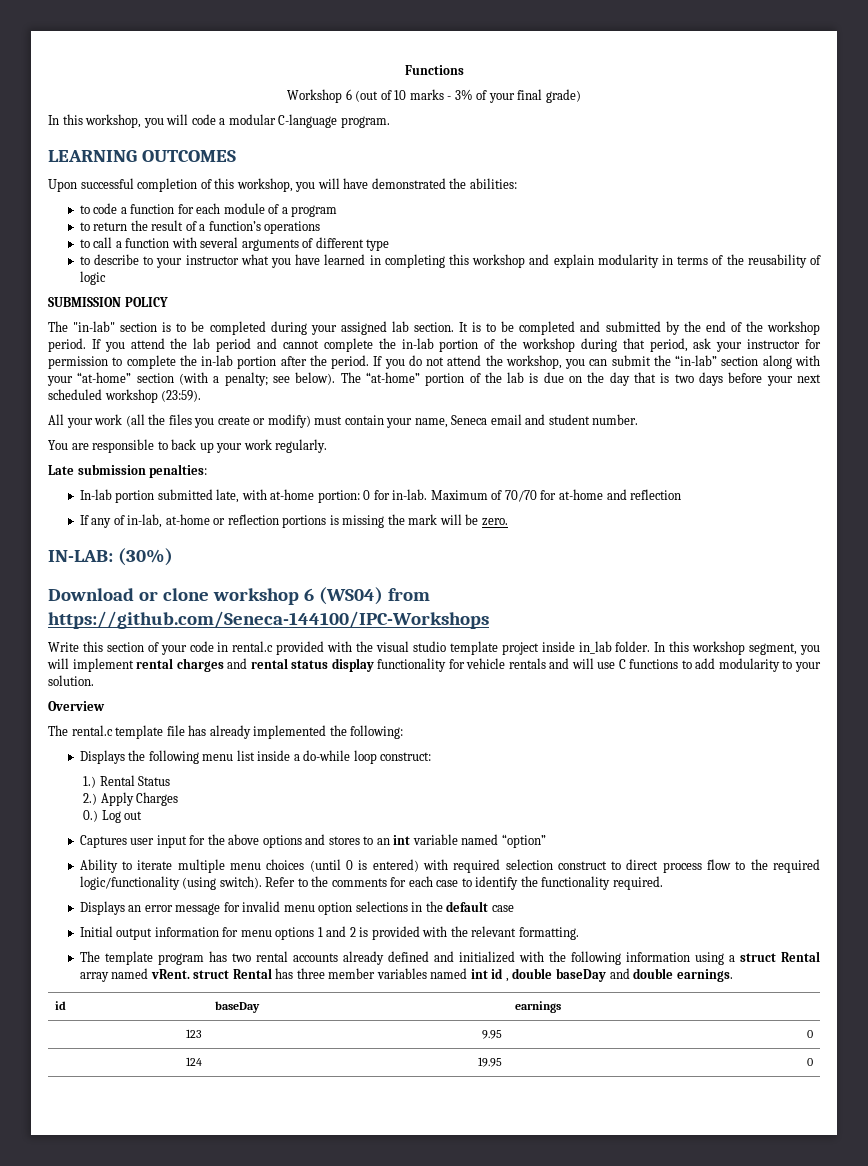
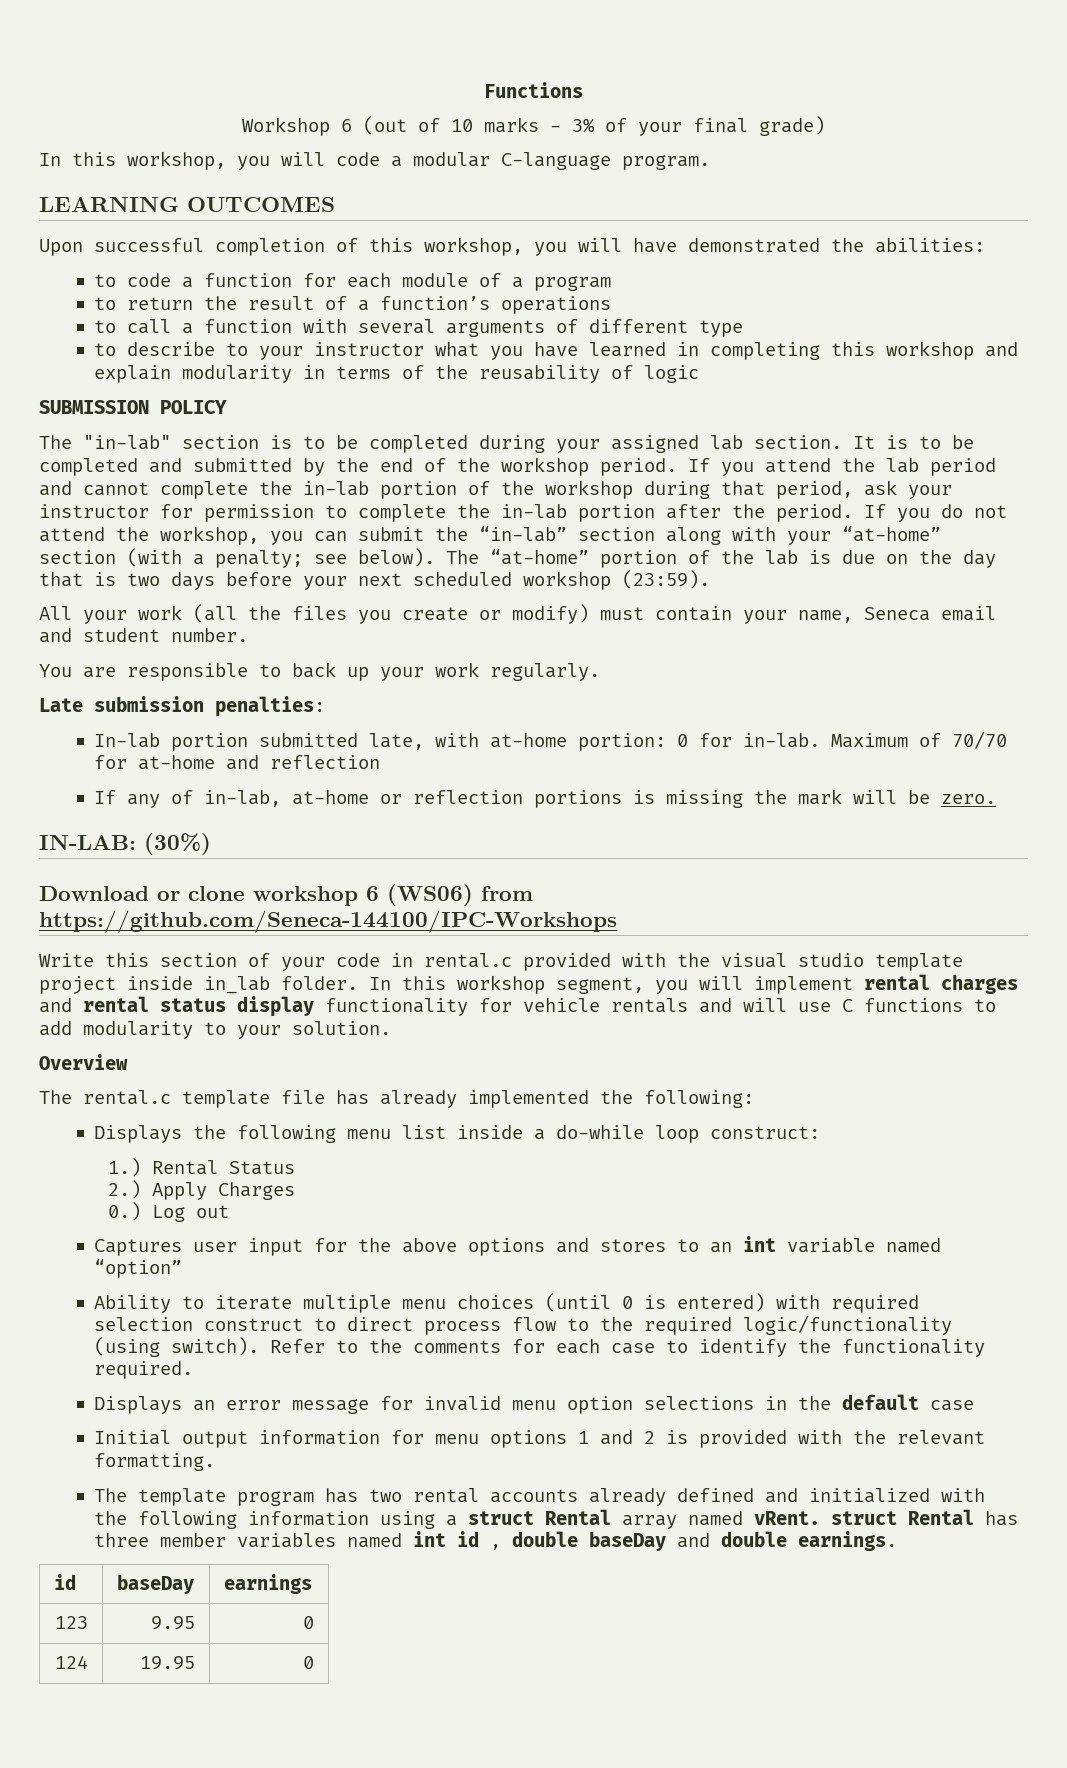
- Download or clone workshop 6 (WS04) from https://github.com/Seneca-144100/IPC-Workshops
+ Download or clone workshop 6 (WS06) from https://github.com/Seneca-144100/IPC-Workshops

